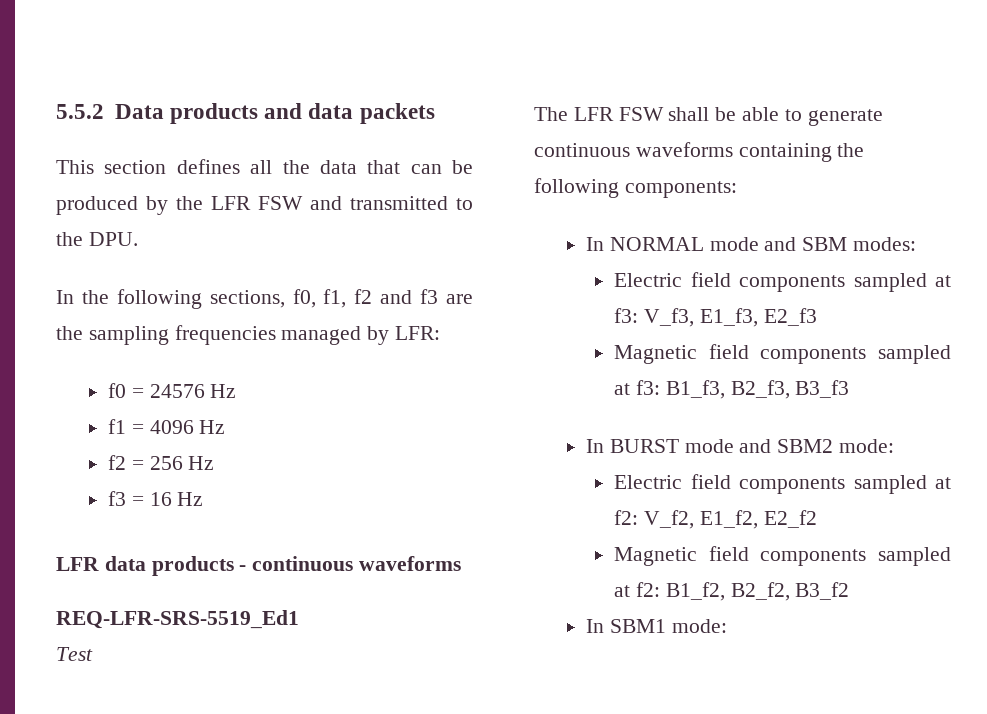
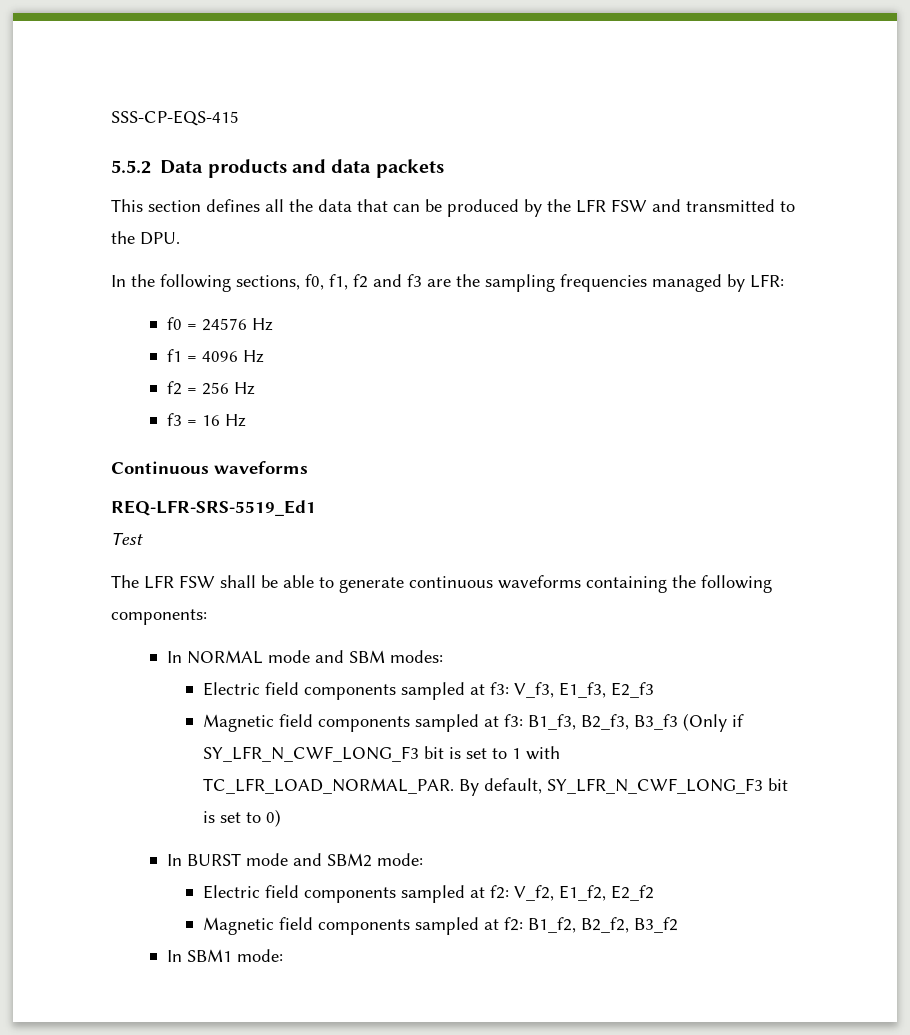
+ SSS-CP-EQS-415
- LFR data products - continuous waveforms
+ Continuous waveforms
- Magnetic field components sampled at f3: B1_f3, B2_f3, B3_f3
+ Magnetic field components sampled at f3: B1_f3, B2_f3, B3_f3 (Only if SY_LFR_N_CWF_LONG_F3 bit is set to 1 with TC_LFR_LOAD_NORMAL_PAR. By default, SY_LFR_N_CWF_LONG_F3 bit is set to 0)

